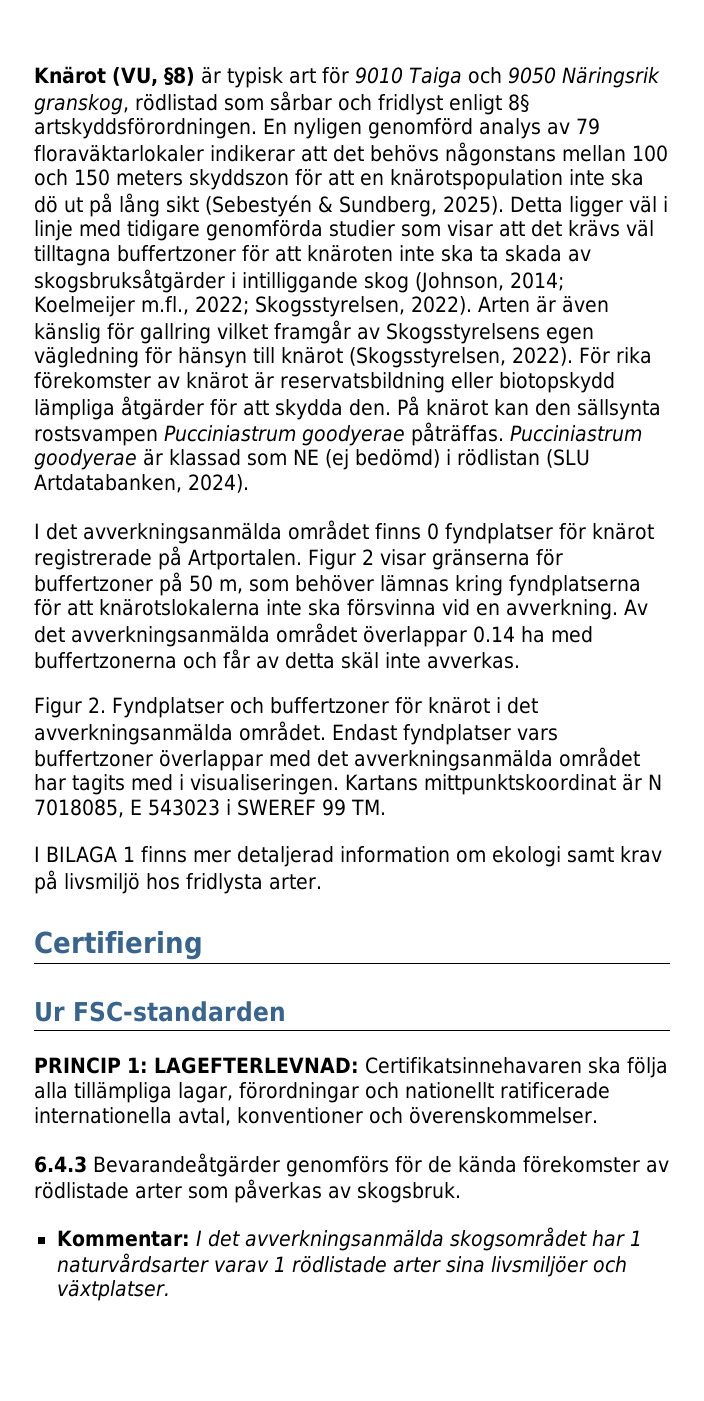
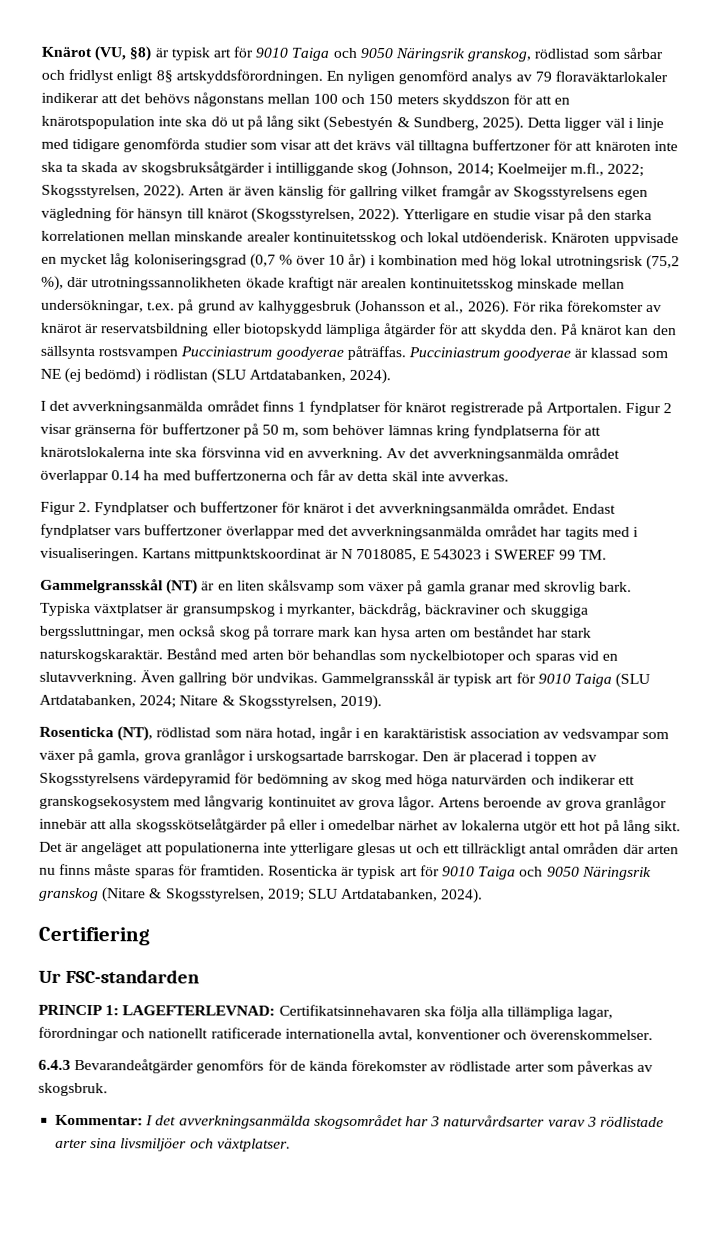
+ Ytterligare en studie visar på den starka korrelationen mellan minskande arealer kontinuitetsskog och lokal utdöenderisk. Knäroten uppvisade en mycket låg koloniseringsgrad (0,7 % över 10 år) i kombination med hög lokal utrotningsrisk (75,2 %), där utrotningssannolikheten ökade kraftigt när arealen kontinuitetsskog minskade mellan undersökningar, t.ex. på grund av kalhyggesbruk (Johansson et al., 2026).
- I det avverkningsanmälda området finns 0 fyndplatser för knärot registrerade på Artportalen.
+ I det avverkningsanmälda området finns 1 fyndplatser för knärot registrerade på Artportalen.
- I BILAGA 1 finns mer detaljerad information om ekologi samt krav på livsmiljö hos fridlysta arter.
+ Gammelgransskål (NT) är en liten skålsvamp som växer på gamla granar med skrovlig bark. Typiska växtplatser är gransumpskog i myrkanter, bäckdråg, bäckraviner och skuggiga bergssluttningar, men också skog på torrare mark kan hysa arten om beståndet har stark naturskogskaraktär. Bestånd med arten bör behandlas som nyckelbiotoper och sparas vid en slutavverkning. Även gallring bör undvikas. Gammelgransskål är typisk art för 9010 Taiga (SLU Artdatabanken, 2024; Nitare & Skogsstyrelsen, 2019).
+ Rosenticka (NT), rödlistad som nära hotad, ingår i en karaktäristisk association av vedsvampar som växer på gamla, grova granlågor i urskogsartade barrskogar. Den är placerad i toppen av Skogsstyrelsens värdepyramid för bedömning av skog med höga naturvärden och indikerar ett granskogsekosystem med långvarig kontinuitet av grova lågor. Artens beroende av grova granlågor innebär att alla skogsskötselåtgärder på eller i omedelbar närhet av lokalerna utgör ett hot på lång sikt. Det är angeläget att populationerna inte ytterligare glesas ut och ett tillräckligt antal områden där arten nu finns måste sparas för framtiden. Rosenticka är typisk art för 9010 Taiga och 9050 Näringsrik granskog (Nitare & Skogsstyrelsen, 2019; SLU Artdatabanken, 2024).
- Kommentar: I det avverkningsanmälda skogsområdet har 1 naturvårdsarter varav 1 rödlistade arter sina livsmiljöer och växtplatser.
+ Kommentar: I det avverkningsanmälda skogsområdet har 3 naturvårdsarter varav 3 rödlistade arter sina livsmiljöer och växtplatser.

